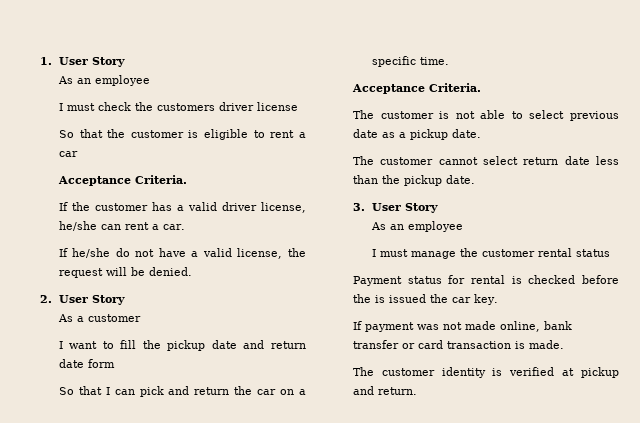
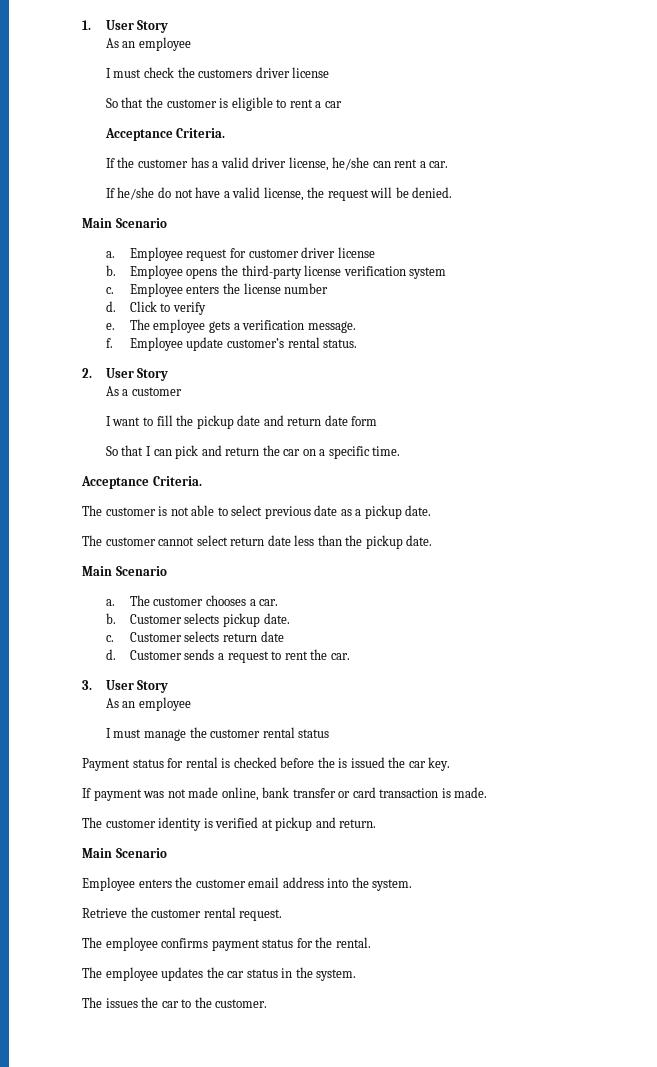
  If he/she do not have a valid license, the request will be denied.
+ Main Scenario
+ a. Employee request for customer driver license
+ b. Employee opens the third-party license verification system
+ c. Employee enters the license number
+ d. Click to verify
+ e. The employee gets a verification message.
+ f. Employee update customer’s rental status.
  The customer cannot select return date less than the pickup date.
+ Main Scenario
+ a. The customer chooses a car.
+ b. Customer selects pickup date.
+ c. Customer selects return date
+ d. Customer sends a request to rent the car.
  The customer identity is verified at pickup and return.
+ Main Scenario
+ Employee enters the customer email address into the system.
+ Retrieve the customer rental request.
+ The employee confirms payment status for the rental.
+ The employee updates the car status in the system.
+ The issues the car to the customer.

